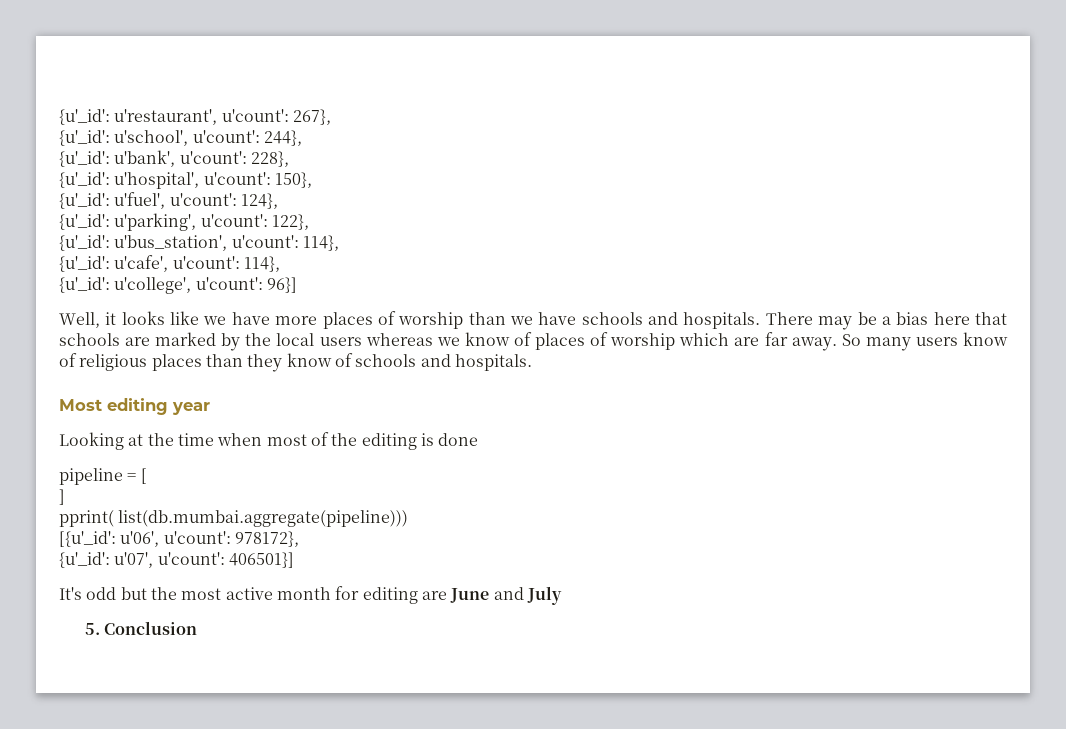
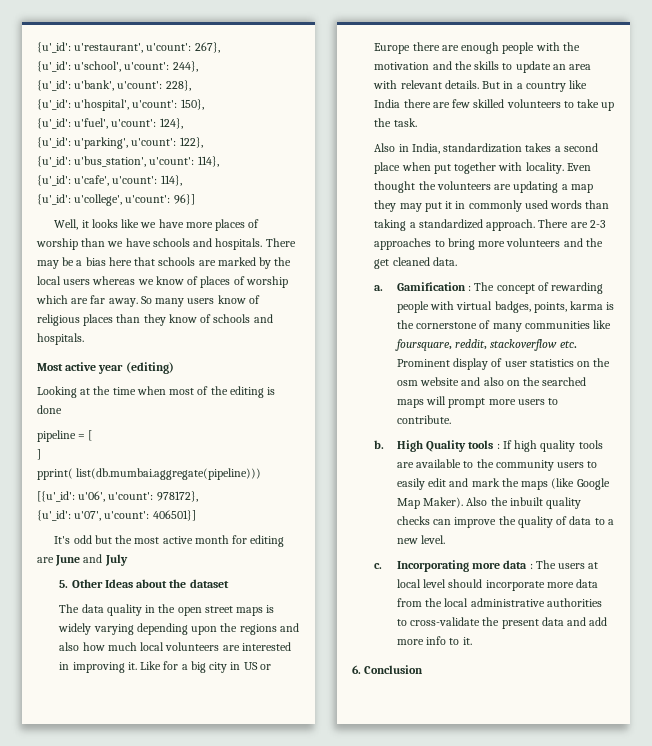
- Most editing year
+ Most active year (editing)
- 5. Conclusion
+ 5. Other Ideas about the dataset
+ The data quality in the open street maps is widely varying depending upon the regions and also how much local volunteers are interested in improving it. Like for a big city in US or Europe there are enough people with the motivation and the skills to update an area with relevant details. But in a country like India there are few skilled volunteers to take up the task.
+ Also in India, standardization takes a second place when put together with locality. Even thought the volunteers are updating a map they may put it in commonly used words than taking a standardized approach. There are 2-3 approaches to bring more volunteers and the get cleaned data.
+ a. Gamification : The concept of rewarding people with virtual badges, points, karma is the cornerstone of many communities like foursquare, reddit, stackoverflow etc. Prominent display of user statistics on the osm website and also on the searched maps will prompt more users to contribute.
+ b. High Quality tools : If high quality tools are available to the community users to easily edit and mark the maps (like Google Map Maker). Also the inbuilt quality checks can improve the quality of data to a new level.
+ c. Incorporating more data : The users at local level should incorporate more data from the local administrative authorities to cross-validate the present data and add more info to it.
+ 6. Conclusion

